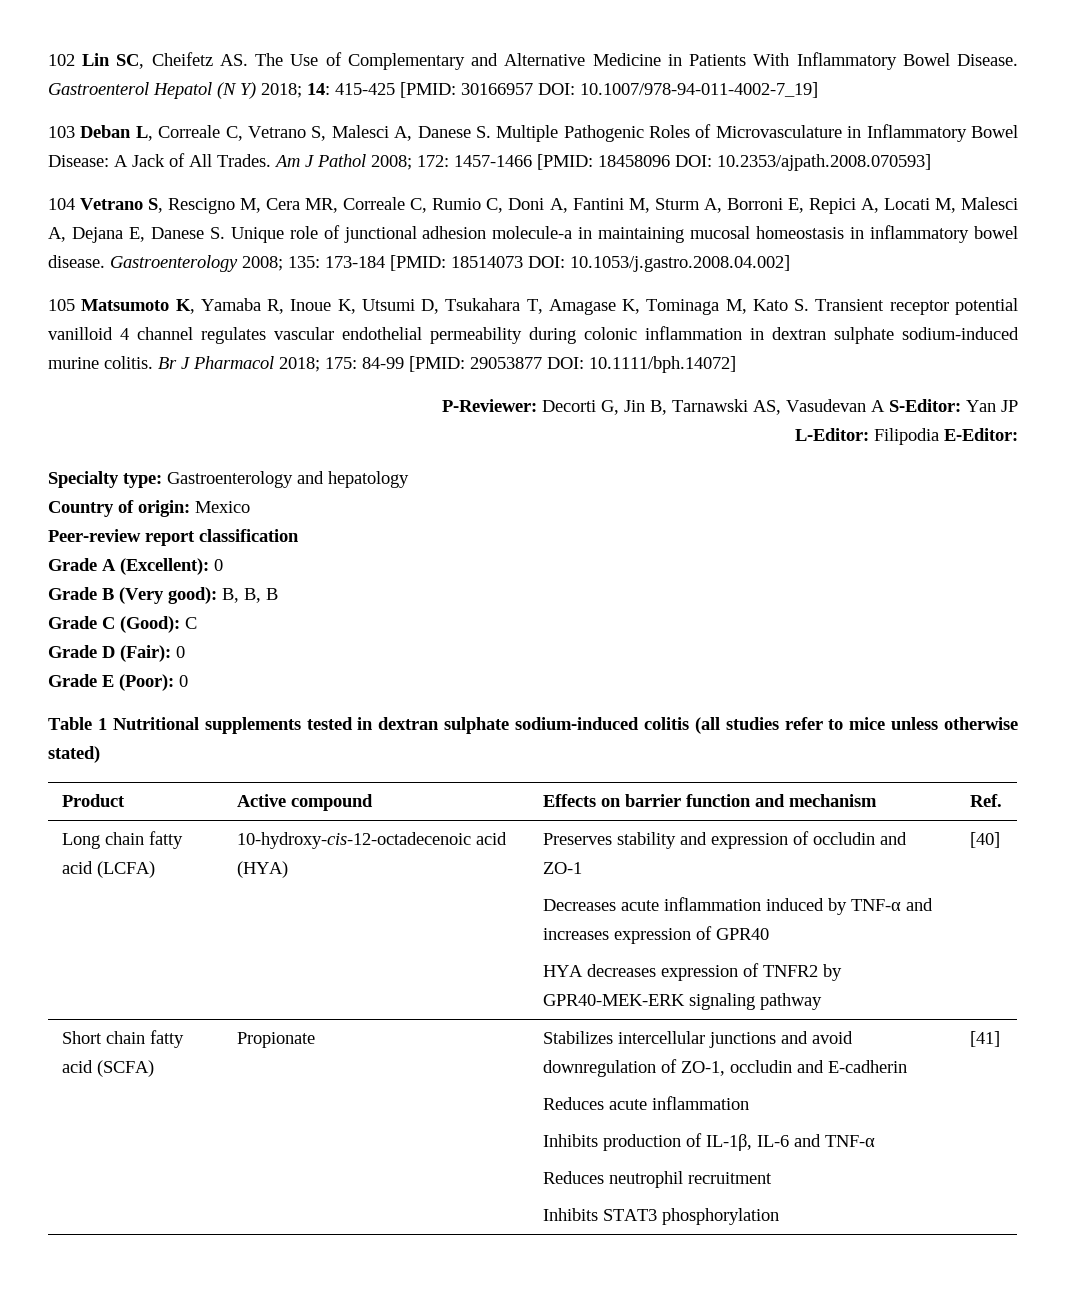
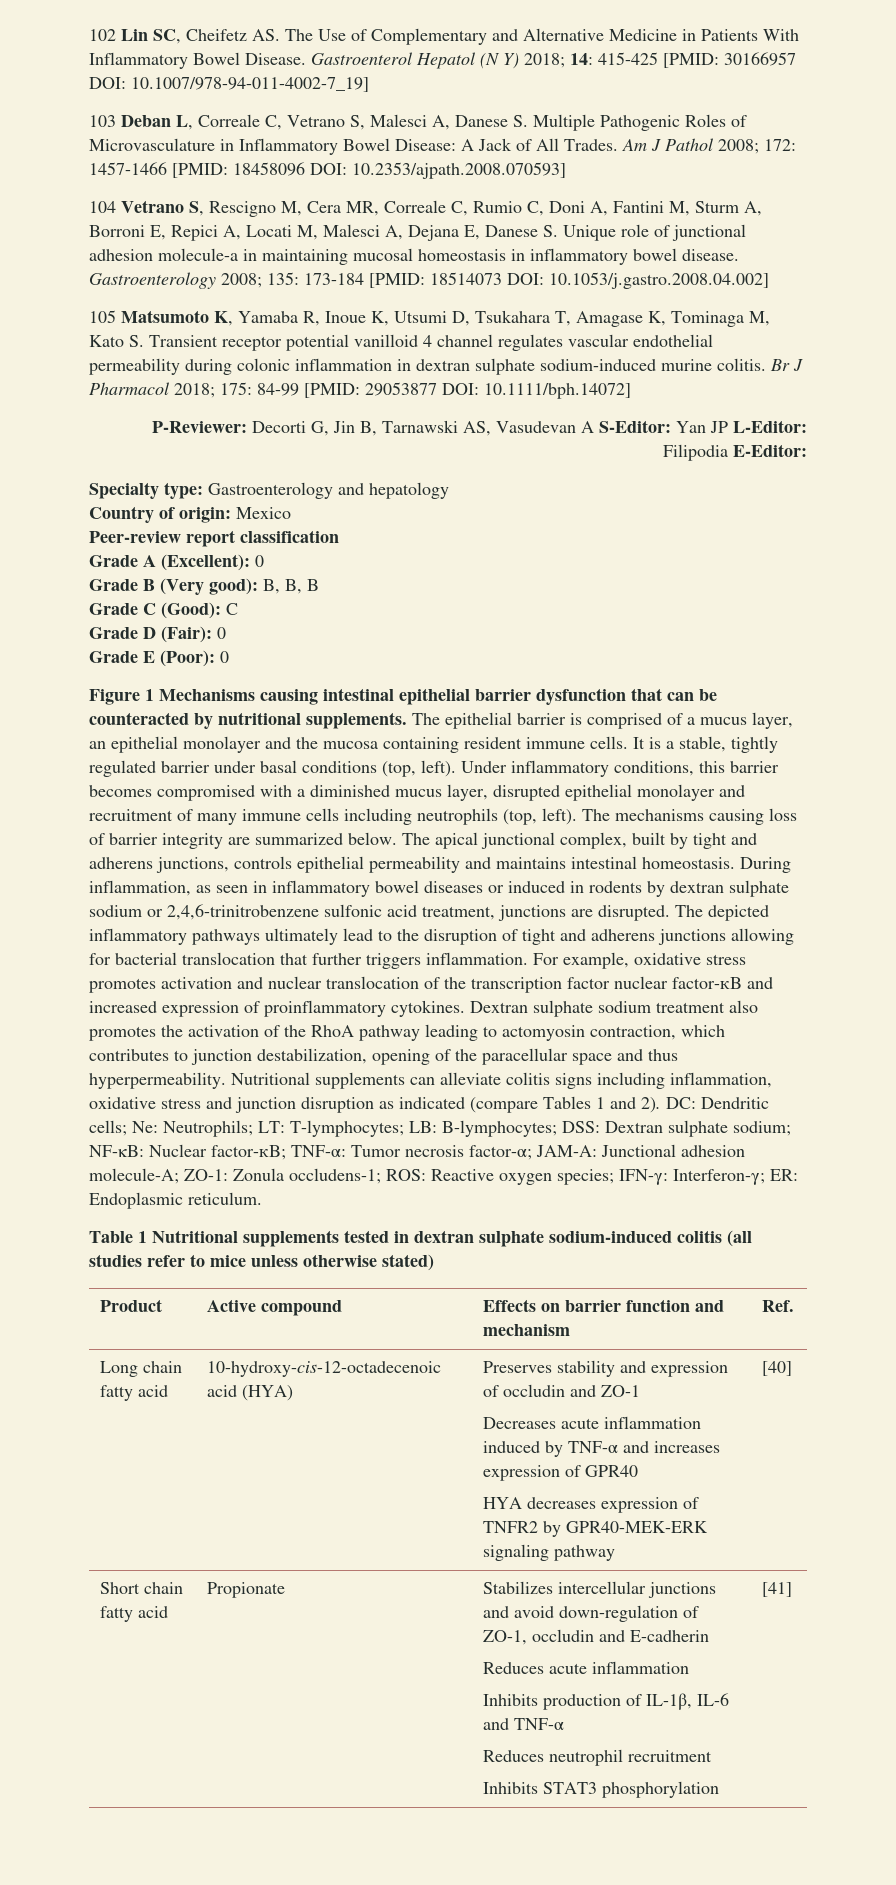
- P-Reviewer: Decorti G, Jin B, Tarnawski AS, Vasudevan A S-Editor: Yan JP
- L-Editor: Filipodia E-Editor:
+ P-Reviewer: Decorti G, Jin B, Tarnawski AS, Vasudevan A S-Editor: Yan JP L-Editor: Filipodia E-Editor:
+ Figure 1 Mechanisms causing intestinal epithelial barrier dysfunction that can be counteracted by nutritional supplements. The epithelial barrier is comprised of a mucus layer, an epithelial monolayer and the mucosa containing resident immune cells. It is a stable, tightly regulated barrier under basal conditions (top, left). Under inflammatory conditions, this barrier becomes compromised with a diminished mucus layer, disrupted epithelial monolayer and recruitment of many immune cells including neutrophils (top, left). The mechanisms causing loss of barrier integrity are summarized below. The apical junctional complex, built by tight and adherens junctions, controls epithelial permeability and maintains intestinal homeostasis. During inflammation, as seen in inflammatory bowel diseases or induced in rodents by dextran sulphate sodium or 2,4,6-trinitrobenzene sulfonic acid treatment, junctions are disrupted. The depicted inflammatory pathways ultimately lead to the disruption of tight and adherens junctions allowing for bacterial translocation that further triggers inflammation. For example, oxidative stress promotes activation and nuclear translocation of the transcription factor nuclear factor-ĸB and increased expression of proinflammatory cytokines. Dextran sulphate sodium treatment also promotes the activation of the RhoA pathway leading to actomyosin contraction, which contributes to junction destabilization, opening of the paracellular space and thus hyperpermeability. Nutritional supplements can alleviate colitis signs including inflammation, oxidative stress and junction disruption as indicated (compare Tables 1 and 2). DC: Dendritic cells; Ne: Neutrophils; LT: T-lymphocytes; LB: B-lymphocytes; DSS: Dextran sulphate sodium; NF-κB: Nuclear factor-ĸB; TNF-α: Tumor necrosis factor-α; JAM-A: Junctional adhesion molecule-A; ZO-1: Zonula occludens-1; ROS: Reactive oxygen species; IFN-γ: Interferon-γ; ER: Endoplasmic reticulum.
- Long chain fatty acid (LCFA) | 10-hydroxy-cis-12-octadecenoic acid (HYA) | Preserves stability and expression of occludin and ZO-1
+ Long chain fatty acid | 10-hydroxy-cis-12-octadecenoic acid (HYA) | Preserves stability and expression of occludin and ZO-1
- Short chain fatty acid (SCFA) | Propionate | Stabilizes intercellular junctions and avoid downregulation of ZO-1, occludin and E-cadherin
+ Short chain fatty acid | Propionate | Stabilizes intercellular junctions and avoid down-regulation of ZO-1, occludin and E-cadherin

